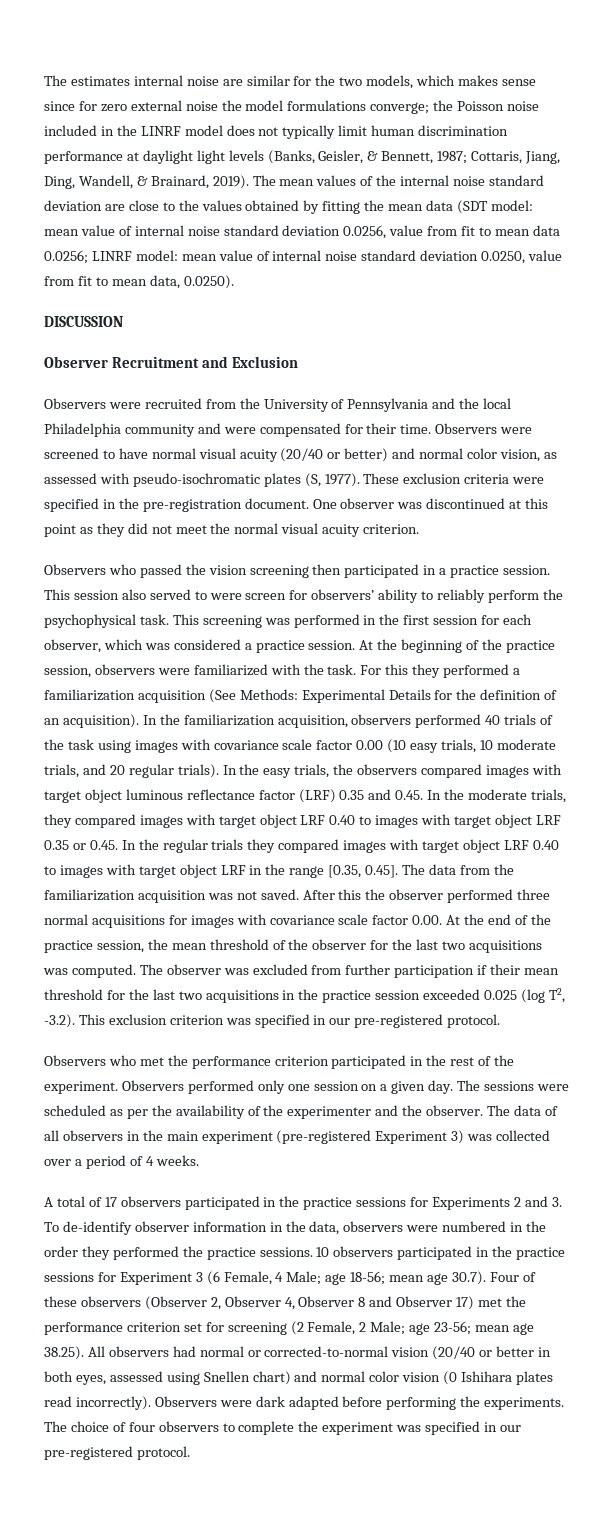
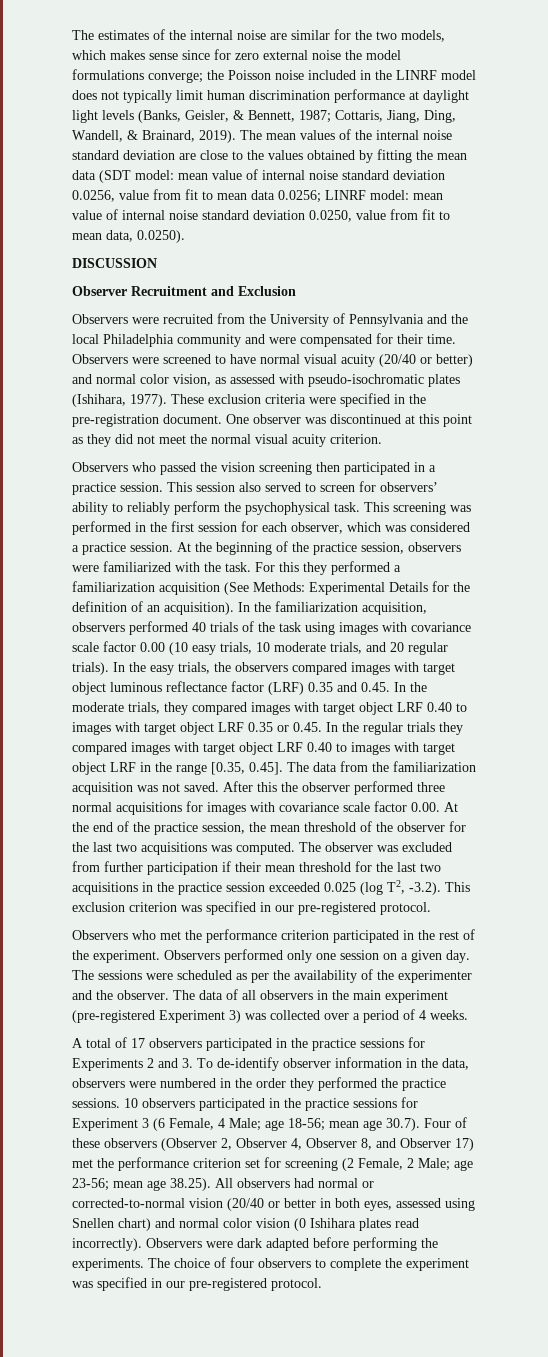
- The estimates internal noise are similar for the two models, which makes sense since for zero external noise the model formulations converge; the Poisson noise included in the LINRF model does not typically limit human discrimination performance at daylight light levels (Banks, Geisler, & Bennett, 1987; Cottaris, Jiang, Ding, Wandell, & Brainard, 2019).
+ The estimates of the internal noise are similar for the two models, which makes sense since for zero external noise the model formulations converge; the Poisson noise included in the LINRF model does not typically limit human discrimination performance at daylight light levels (Banks, Geisler, & Bennett, 1987; Cottaris, Jiang, Ding, Wandell, & Brainard, 2019).
- Observers were screened to have normal visual acuity (20/40 or better) and normal color vision, as assessed with pseudo-isochromatic plates (S, 1977).
+ Observers were screened to have normal visual acuity (20/40 or better) and normal color vision, as assessed with pseudo-isochromatic plates (Ishihara, 1977).
- This session also served to were screen for observers’ ability to reliably perform the psychophysical task.
+ This session also served to screen for observers’ ability to reliably perform the psychophysical task.
- mean age 30.7). Four of these observers (Observer 2, Observer 4, Observer 8 and Observer 17) met the performance criterion set for screening (2 Female, 2 Male;
+ mean age 30.7). Four of these observers (Observer 2, Observer 4, Observer 8, and Observer 17) met the performance criterion set for screening (2 Female, 2 Male;

